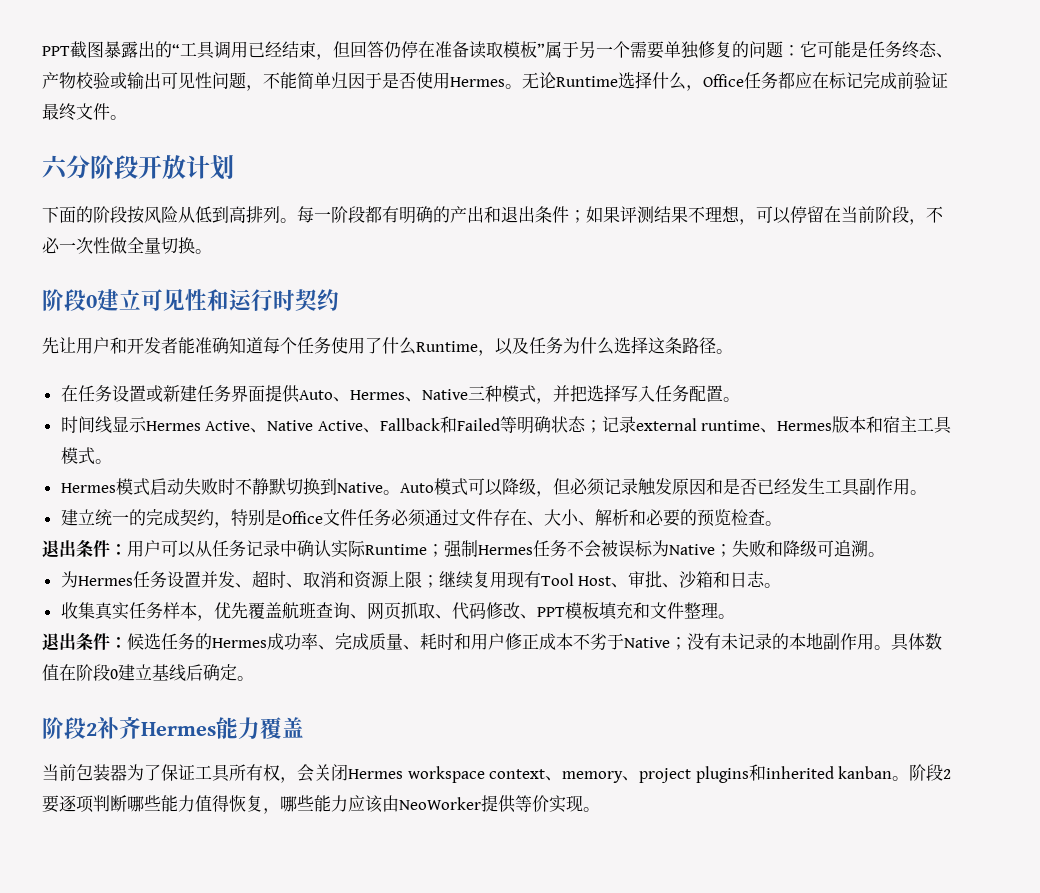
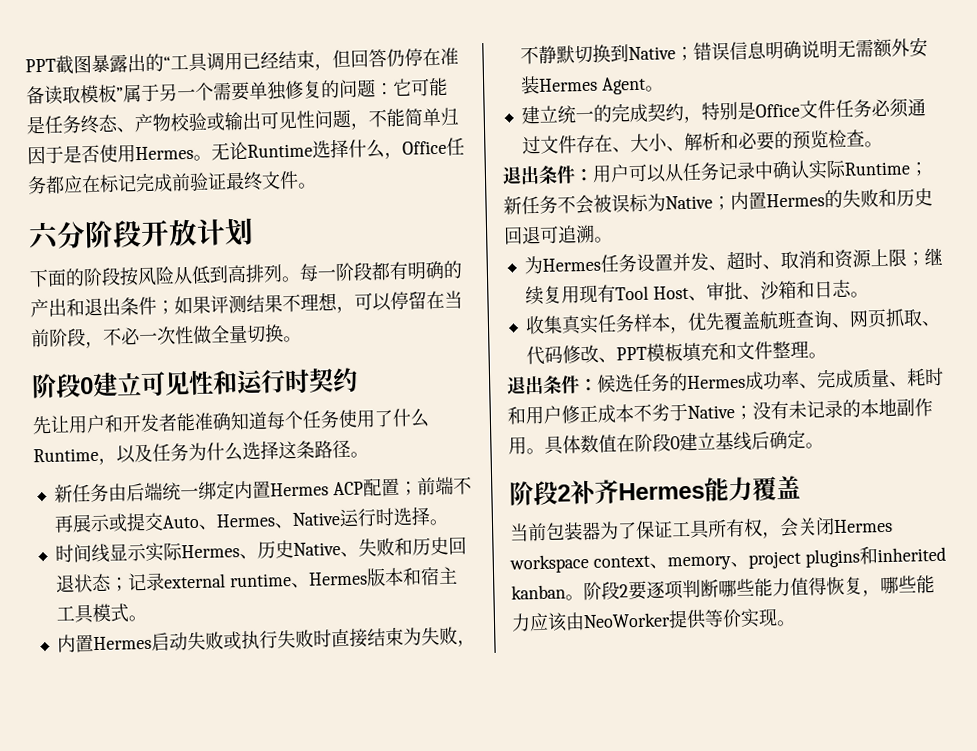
- 在任务设置或新建任务界面提供Auto、Hermes、Native三种模式，并把选择写入任务配置。
- 时间线显示Hermes Active、Native Active、Fallback和Failed等明确状态；记录external runtime、Hermes版本和宿主工具模式。
+ 新任务由后端统一绑定内置Hermes ACP配置；前端不再展示或提交Auto、Hermes、Native运行时选择。
+ 时间线显示实际Hermes、历史Native、失败和历史回退状态；记录external runtime、Hermes版本和宿主工具模式。
- Hermes模式启动失败时不静默切换到Native。Auto模式可以降级，但必须记录触发原因和是否已经发生工具副作用。
+ 内置Hermes启动失败或执行失败时直接结束为失败，不静默切换到Native；错误信息明确说明无需额外安装Hermes Agent。
- 退出条件：用户可以从任务记录中确认实际Runtime；强制Hermes任务不会被误标为Native；失败和降级可追溯。
+ 退出条件：用户可以从任务记录中确认实际Runtime；新任务不会被误标为Native；内置Hermes的失败和历史回退可追溯。

